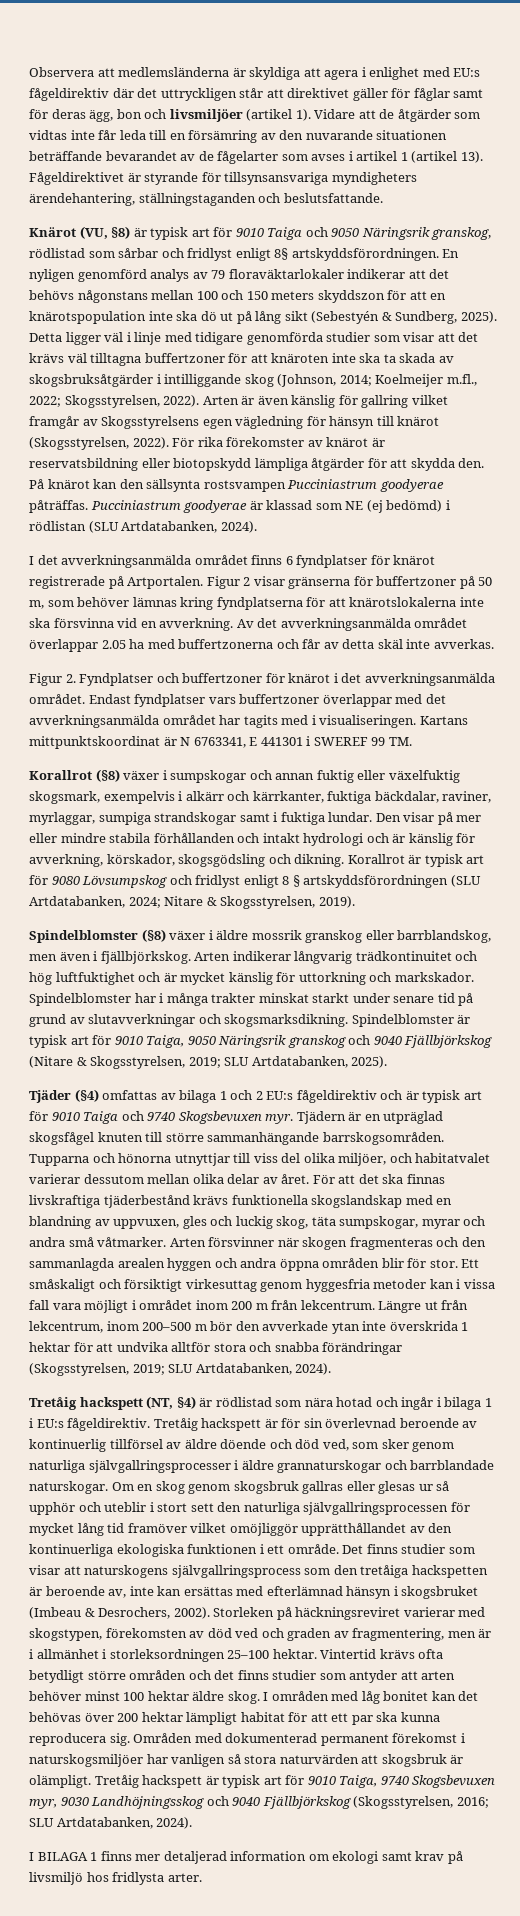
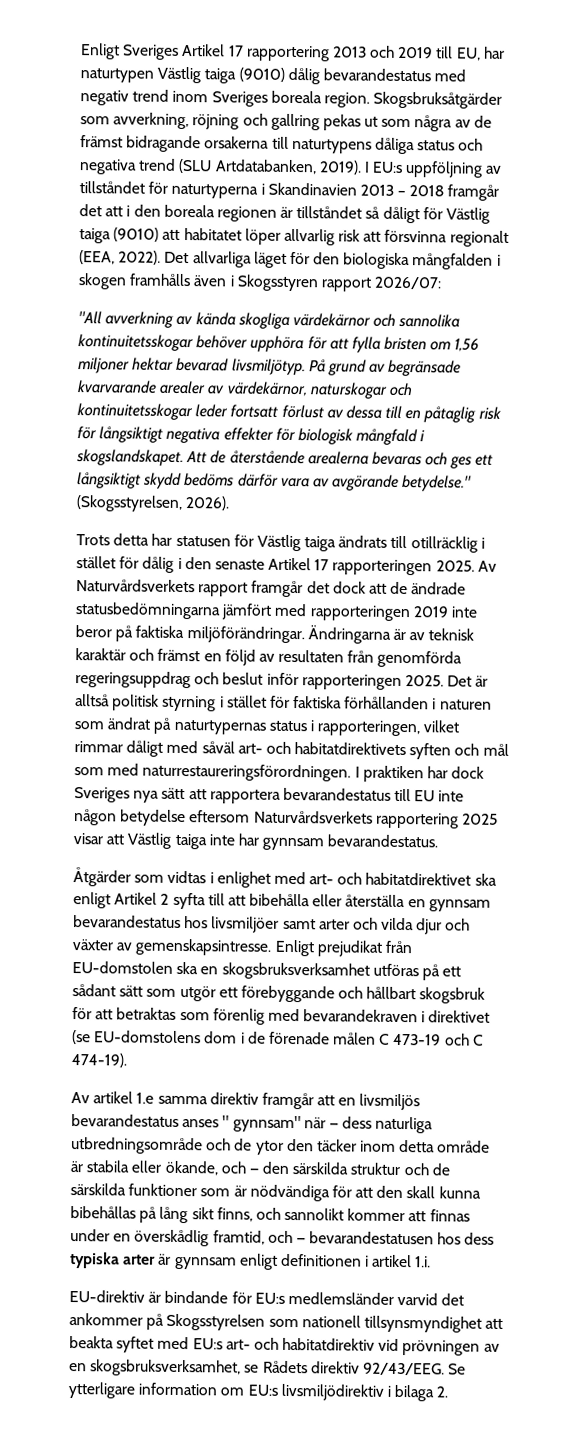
- Observera att medlemsländerna är skyldiga att agera i enlighet med EU:s fågeldirektiv där det uttryckligen står att direktivet gäller för fåglar samt för deras ägg, bon och livsmiljöer (artikel 1). Vidare att de åtgärder som vidtas inte får leda till en försämring av den nuvarande situationen beträffande bevarandet av de fågelarter som avses i artikel 1 (artikel 13). Fågeldirektivet är styrande för tillsynsansvariga myndigheters ärendehantering, ställningstaganden och beslutsfattande.
- Knärot (VU, §8) är typisk art för 9010 Taiga och 9050 Näringsrik granskog, rödlistad som sårbar och fridlyst enligt 8§ artskyddsförordningen. En nyligen genomförd analys av 79 floraväktarlokaler indikerar att det behövs någonstans mellan 100 och 150 meters skyddszon för att en knärotspopulation inte ska dö ut på lång sikt (Sebestyén & Sundberg, 2025). Detta ligger väl i linje med tidigare genomförda studier som visar att det krävs väl tilltagna buffertzoner för att knäroten inte ska ta skada av skogsbruksåtgärder i intilliggande skog (Johnson, 2014; Koelmeijer m.fl., 2022; Skogsstyrelsen, 2022). Arten är även känslig för gallring vilket framgår av Skogsstyrelsens egen vägledning för hänsyn till knärot (Skogsstyrelsen, 2022). För rika förekomster av knärot är reservatsbildning eller biotopskydd lämpliga åtgärder för att skydda den. På knärot kan den sällsynta rostsvampen Pucciniastrum goodyerae påträffas. Pucciniastrum goodyerae är klassad som NE (ej bedömd) i rödlistan (SLU Artdatabanken, 2024).
- I det avverkningsanmälda området finns 6 fyndplatser för knärot registrerade på Artportalen. Figur 2 visar gränserna för buffertzoner på 50 m, som behöver lämnas kring fyndplatserna för att knärotslokalerna inte ska försvinna vid en avverkning. Av det avverkningsanmälda området överlappar 2.05 ha med buffertzonerna och får av detta skäl inte avverkas.
- Figur 2. Fyndplatser och buffertzoner för knärot i det avverkningsanmälda området. Endast fyndplatser vars buffertzoner överlappar med det avverkningsanmälda området har tagits med i visualiseringen. Kartans mittpunktskoordinat är N 6763341, E 441301 i SWEREF 99 TM.
- Korallrot (§8) växer i sumpskogar och annan fuktig eller växelfuktig skogsmark, exempelvis i alkärr och kärrkanter, fuktiga bäckdalar, raviner, myrlaggar, sumpiga strandskogar samt i fuktiga lundar. Den visar på mer eller mindre stabila förhållanden och intakt hydrologi och är känslig för avverkning, körskador, skogsgödsling och dikning. Korallrot är typisk art för 9080 Lövsumpskog och fridlyst enligt 8 § artskyddsförordningen (SLU Artdatabanken, 2024; Nitare & Skogsstyrelsen, 2019).
- Spindelblomster (§8) växer i äldre mossrik granskog eller barrblandskog, men även i fjällbjörkskog. Arten indikerar långvarig trädkontinuitet och hög luftfuktighet och är mycket känslig för uttorkning och markskador. Spindelblomster har i många trakter minskat starkt under senare tid på grund av slutavverkningar och skogsmarksdikning. Spindelblomster är typisk art för 9010 Taiga, 9050 Näringsrik granskog och 9040 Fjällbjörkskog (Nitare & Skogsstyrelsen, 2019; SLU Artdatabanken, 2025).
- Tjäder (§4) omfattas av bilaga 1 och 2 EU:s fågeldirektiv och är typisk art för 9010 Taiga och 9740 Skogsbevuxen myr. Tjädern är en utpräglad skogsfågel knuten till större sammanhängande barrskogsområden. Tupparna och hönorna utnyttjar till viss del olika miljöer, och habitatvalet varierar dessutom mellan olika delar av året. För att det ska finnas livskraftiga tjäderbestånd krävs funktionella skogslandskap med en blandning av uppvuxen, gles och luckig skog, täta sumpskogar, myrar och andra små våtmarker. Arten försvinner när skogen fragmenteras och den sammanlagda arealen hyggen och andra öppna områden blir för stor. Ett småskaligt och försiktigt virkesuttag genom hyggesfria metoder kan i vissa fall vara möjligt i området inom 200 m från lekcentrum. Längre ut från lekcentrum, inom 200–500 m bör den avverkade ytan inte överskrida 1 hektar för att undvika alltför stora och snabba förändringar (Skogsstyrelsen, 2019; SLU Artdatabanken, 2024).
- Tretåig hackspett (NT, §4) är rödlistad som nära hotad och ingår i bilaga 1 i EU:s fågeldirektiv. Tretåig hackspett är för sin överlevnad beroende av kontinuerlig tillförsel av äldre döende och död ved, som sker genom naturliga självgallringsprocesser i äldre grannaturskogar och barrblandade naturskogar. Om en skog genom skogsbruk gallras eller glesas ur så upphör och uteblir i stort sett den naturliga självgallringsprocessen för mycket lång tid framöver vilket omöjliggör upprätthållandet av den kontinuerliga ekologiska funktionen i ett område. Det finns studier som visar att naturskogens självgallringsprocess som den tretåiga hackspetten är beroende av, inte kan ersättas med efterlämnad hänsyn i skogsbruket (Imbeau & Desrochers, 2002). Storleken på häckningsreviret varierar med skogstypen, förekomsten av död ved och graden av fragmentering, men är i allmänhet i storleksordningen 25–100 hektar. Vintertid krävs ofta betydligt större områden och det finns studier som antyder att arten behöver minst 100 hektar äldre skog. I områden med låg bonitet kan det behövas över 200 hektar lämpligt habitat för att ett par ska kunna reproducera sig. Områden med dokumenterad permanent förekomst i naturskogsmiljöer har vanligen så stora naturvärden att skogsbruk är olämpligt. Tretåig hackspett är typisk art för 9010 Taiga, 9740 Skogsbevuxen myr, 9030 Landhöjningsskog och 9040 Fjällbjörkskog (Skogsstyrelsen, 2016; SLU Artdatabanken, 2024).
- I BILAGA 1 finns mer detaljerad information om ekologi samt krav på livsmiljö hos fridlysta arter.
+ Enligt Sveriges Artikel 17 rapportering 2013 och 2019 till EU, har naturtypen Västlig taiga (9010) dålig bevarandestatus med negativ trend inom Sveriges boreala region. Skogsbruksåtgärder som avverkning, röjning och gallring pekas ut som några av de främst bidragande orsakerna till naturtypens dåliga status och negativa trend (SLU Artdatabanken, 2019). I EU:s uppföljning av tillståndet för naturtyperna i Skandinavien 2013 – 2018 framgår det att i den boreala regionen är tillståndet så dåligt för Västlig taiga (9010) att habitatet löper allvarlig risk att försvinna regionalt (EEA, 2022). Det allvarliga läget för den biologiska mångfalden i skogen framhålls även i Skogsstyren rapport 2026/07:
+ "All avverkning av kända skogliga värdekärnor och sannolika kontinuitetsskogar behöver upphöra för att fylla bristen om 1,56 miljoner hektar bevarad livsmiljötyp. På grund av begränsade kvarvarande arealer av värdekärnor, naturskogar och kontinuitetsskogar leder fortsatt förlust av dessa till en påtaglig risk för långsiktigt negativa effekter för biologisk mångfald i skogslandskapet. Att de återstående arealerna bevaras och ges ett långsiktigt skydd bedöms därför vara av avgörande betydelse." (Skogsstyrelsen, 2026).
+ Trots detta har statusen för Västlig taiga ändrats till otillräcklig i stället för dålig i den senaste Artikel 17 rapporteringen 2025. Av Naturvårdsverkets rapport framgår det dock att de ändrade statusbedömningarna jämfört med rapporteringen 2019 inte beror på faktiska miljöförändringar. Ändringarna är av teknisk karaktär och främst en följd av resultaten från genomförda regeringsuppdrag och beslut inför rapporteringen 2025. Det är alltså politisk styrning i stället för faktiska förhållanden i naturen som ändrat på naturtypernas status i rapporteringen, vilket rimmar dåligt med såväl art- och habitatdirektivets syften och mål som med naturrestaureringsförordningen. I praktiken har dock Sveriges nya sätt att rapportera bevarandestatus till EU inte någon betydelse eftersom Naturvårdsverkets rapportering 2025 visar att Västlig taiga inte har gynnsam bevarandestatus.
+ Åtgärder som vidtas i enlighet med art- och habitatdirektivet ska enligt Artikel 2 syfta till att bibehålla eller återställa en gynnsam bevarandestatus hos livsmiljöer samt arter och vilda djur och växter av gemenskapsintresse. Enligt prejudikat från EU-domstolen ska en skogsbruksverksamhet utföras på ett sådant sätt som utgör ett förebyggande och hållbart skogsbruk för att betraktas som förenlig med bevarandekraven i direktivet (se EU-domstolens dom i de förenade målen C 473-19 och C 474-19).
+ Av artikel 1.e samma direktiv framgår att en livsmiljös bevarandestatus anses " gynnsam" när — dess naturliga utbredningsområde och de ytor den täcker inom detta område är stabila eller ökande, och — den särskilda struktur och de särskilda funktioner som är nödvändiga för att den skall kunna bibehållas på lång sikt finns, och sannolikt kommer att finnas under en överskådlig framtid, och — bevarandestatusen hos dess typiska arter är gynnsam enligt definitionen i artikel 1.i.
+ EU-direktiv är bindande för EU:s medlemsländer varvid det ankommer på Skogsstyrelsen som nationell tillsynsmyndighet att beakta syftet med EU:s art- och habitatdirektiv vid prövningen av en skogsbruksverksamhet, se Rådets direktiv 92/43/EEG. Se ytterligare information om EU:s livsmiljödirektiv i bilaga 2.

